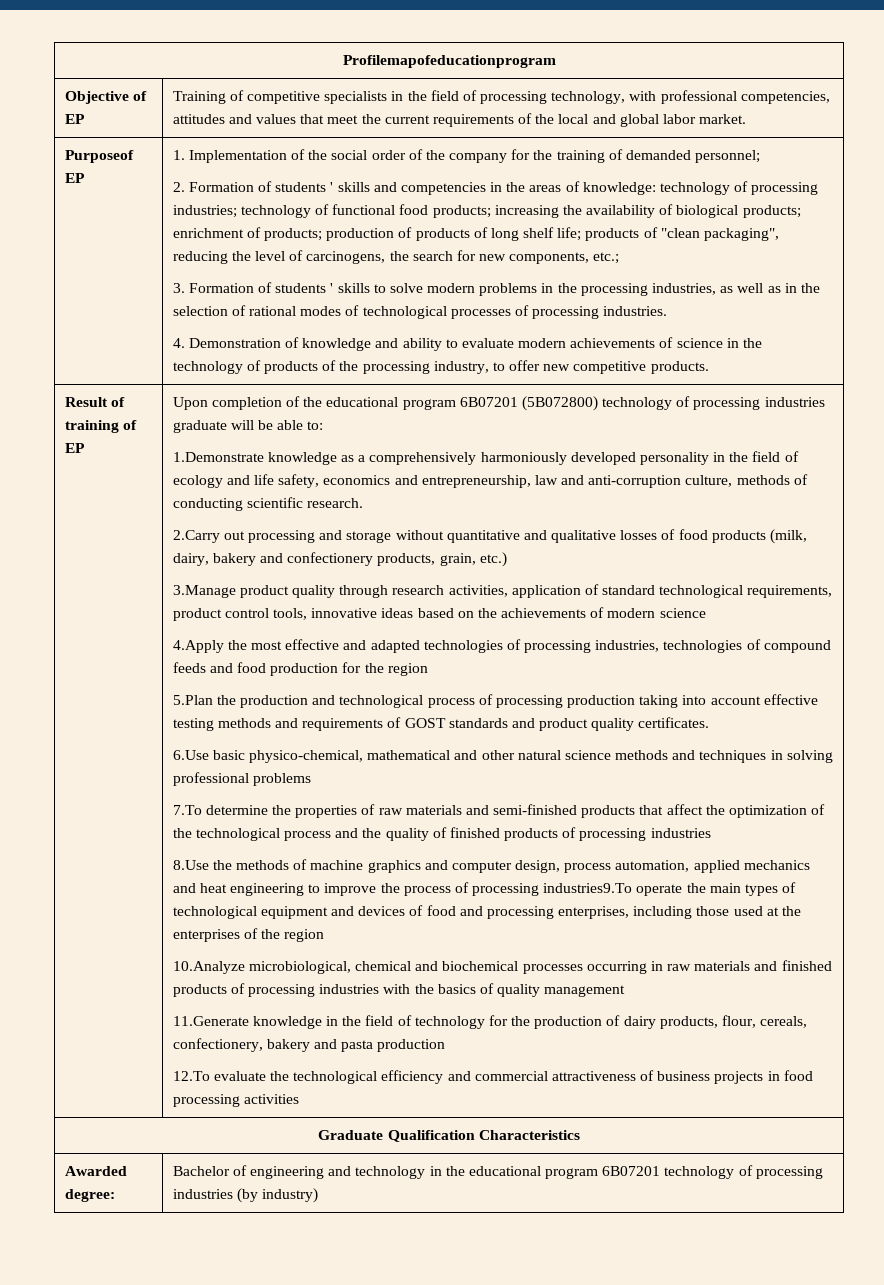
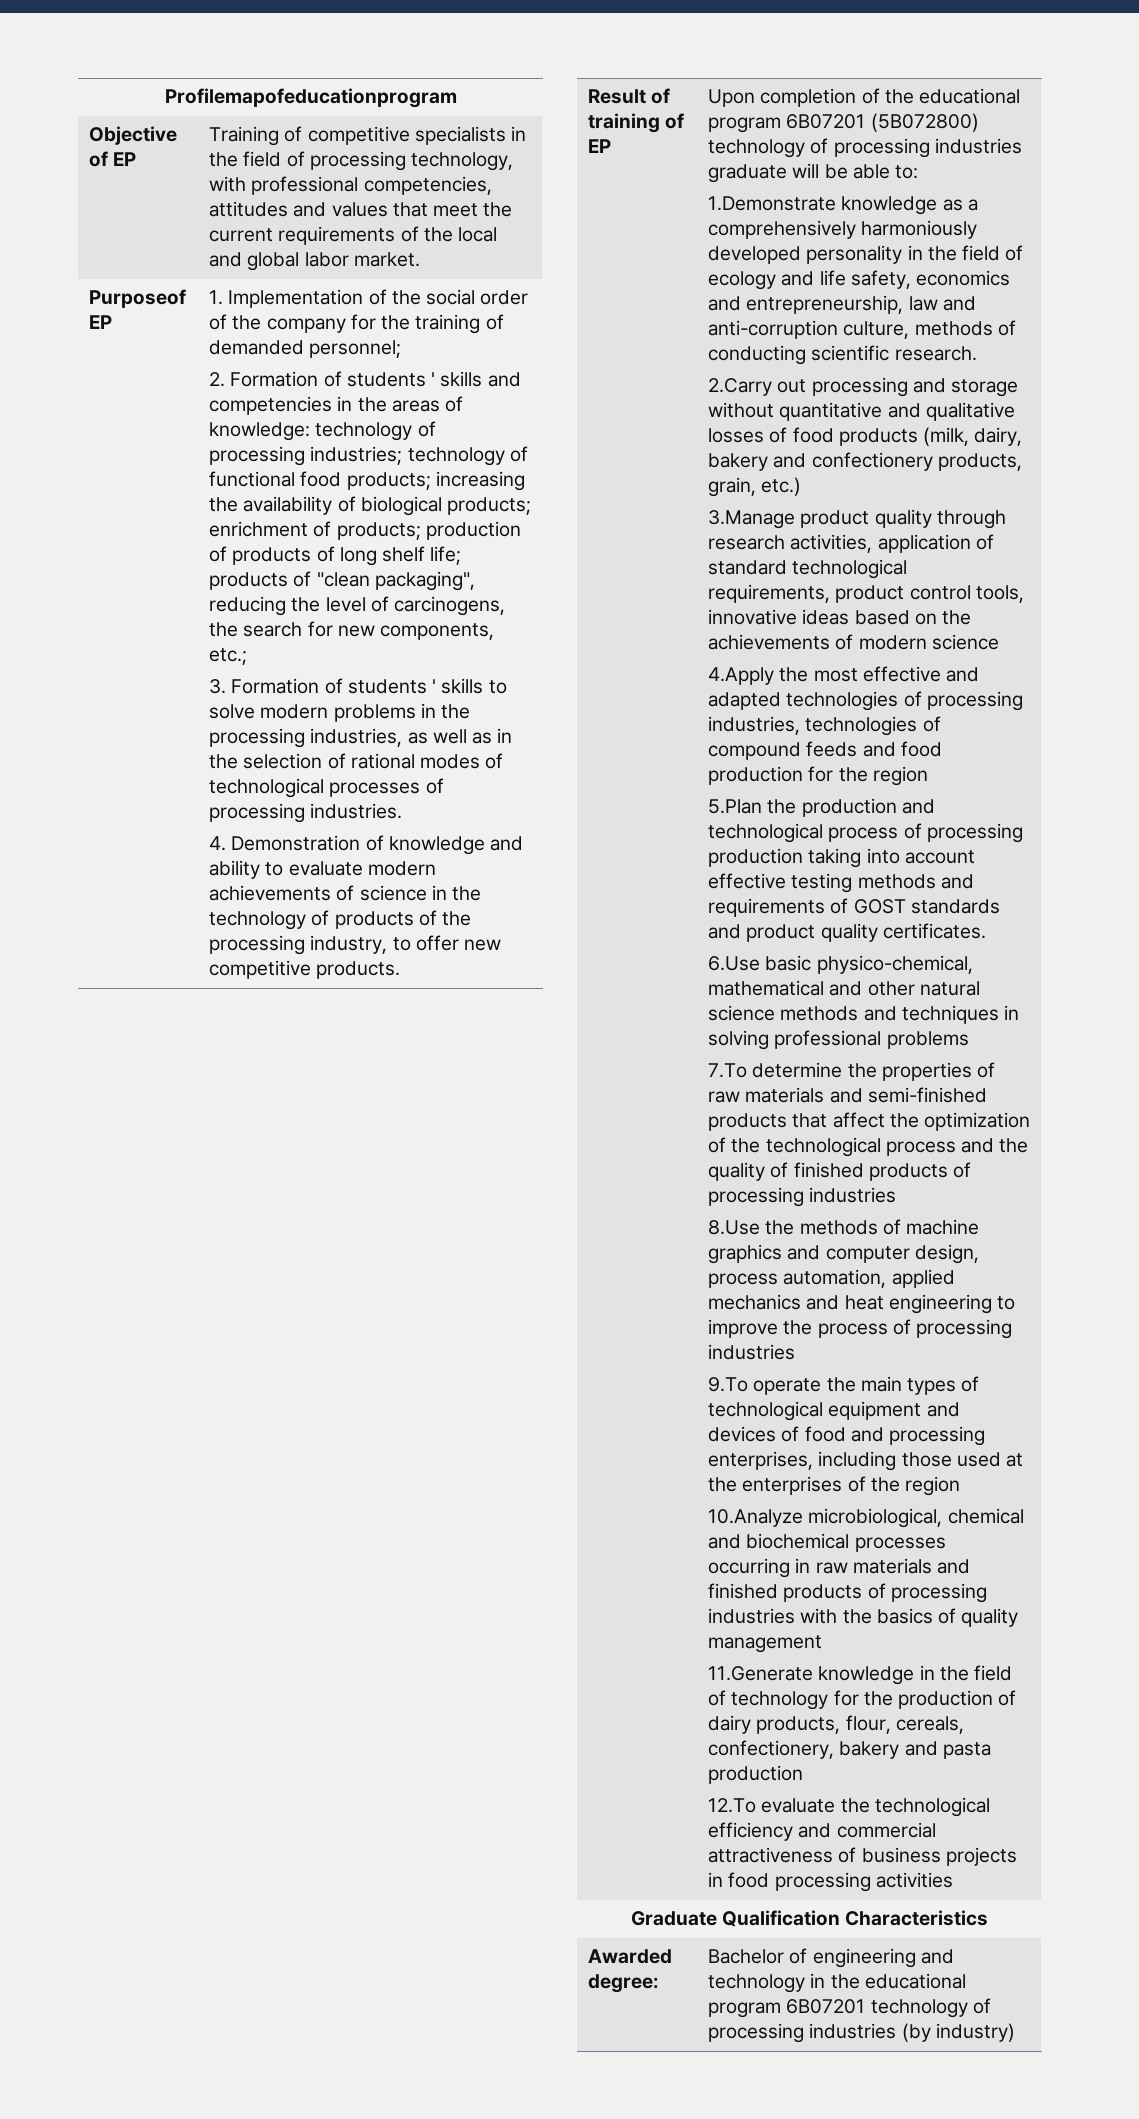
- 8.Use the methods of machine graphics and computer design, process automation, applied mechanics and heat engineering to improve the process of processing industries9.To operate the main types of technological equipment and devices of food and processing enterprises, including those used at the enterprises of the region
+ 8.Use the methods of machine graphics and computer design, process automation, applied mechanics and heat engineering to improve the process of processing industries
+ 9.To operate the main types of technological equipment and devices of food and processing enterprises, including those used at the enterprises of the region

